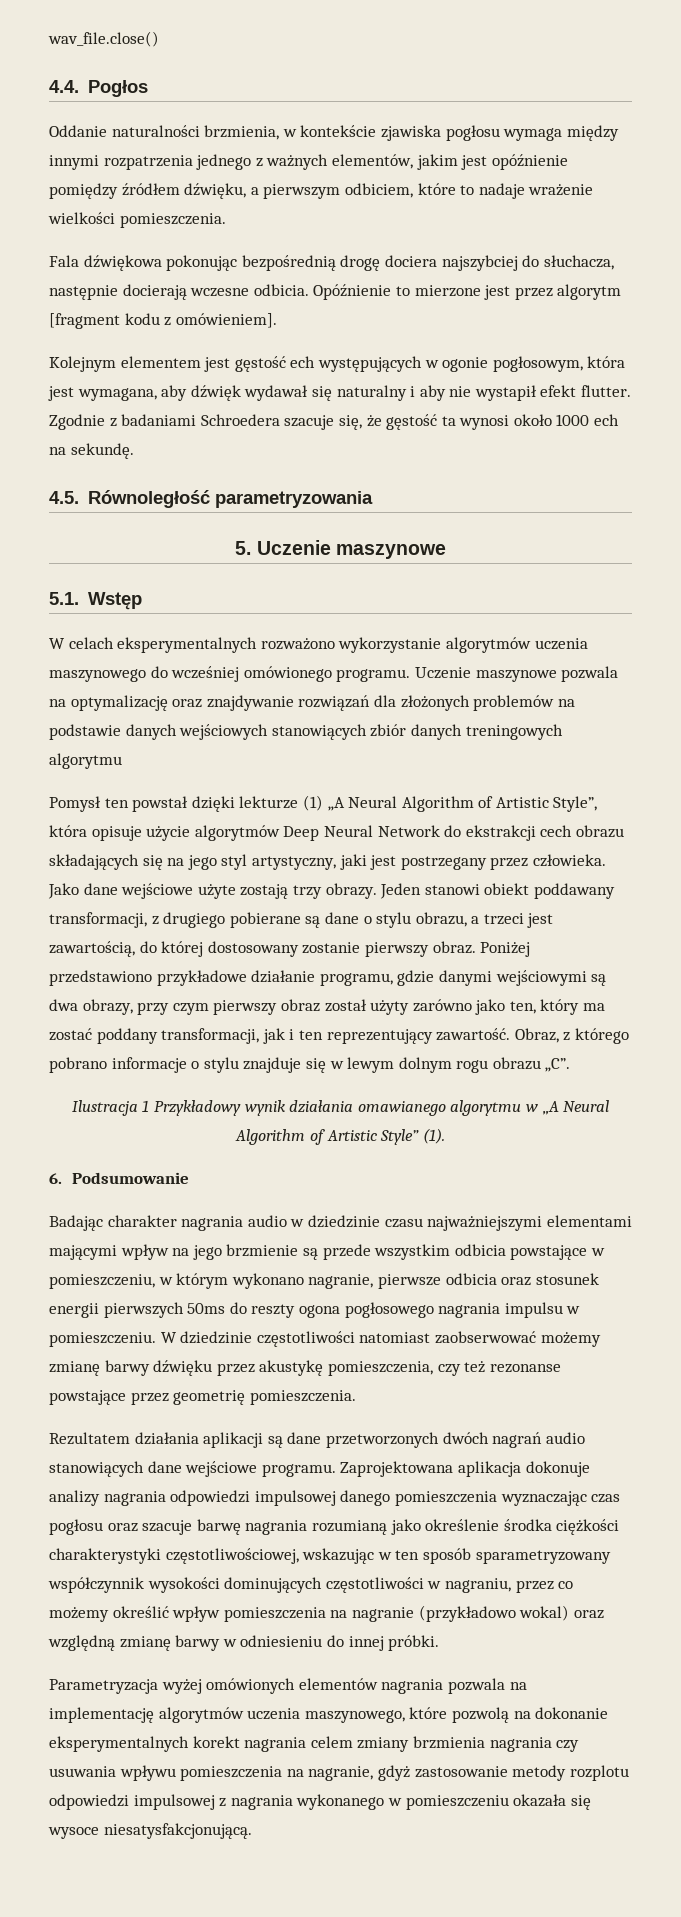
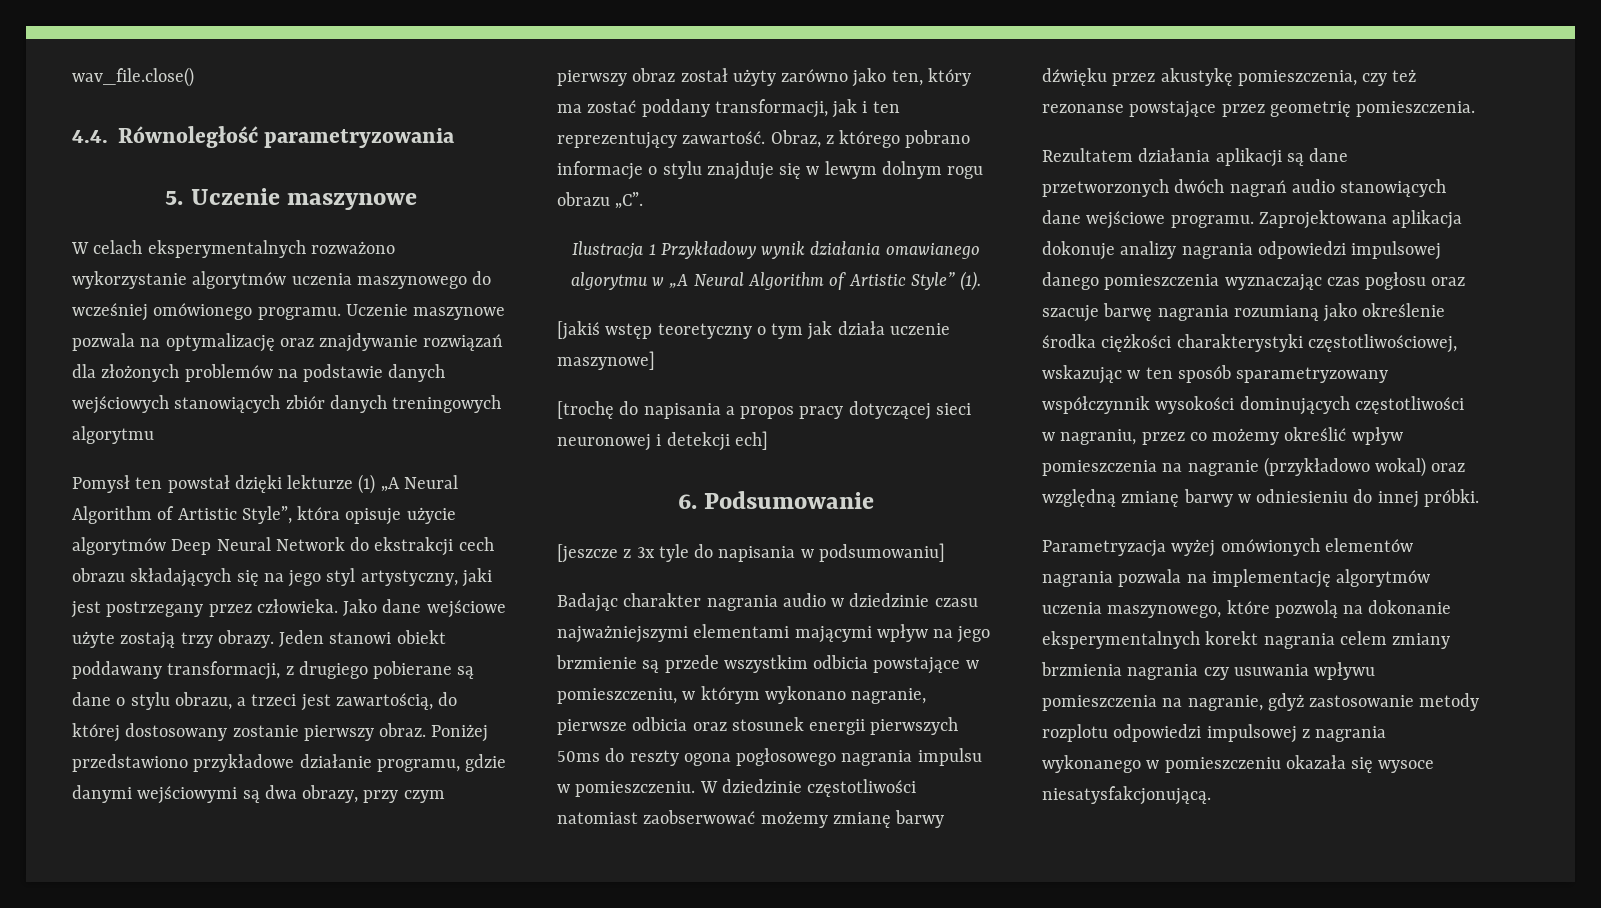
- 4.4. Pogłos
- Oddanie naturalności brzmienia, w kontekście zjawiska pogłosu wymaga między innymi rozpatrzenia jednego z ważnych elementów, jakim jest opóźnienie pomiędzy źródłem dźwięku, a pierwszym odbiciem, które to nadaje wrażenie wielkości pomieszczenia.
- Fala dźwiękowa pokonując bezpośrednią drogę dociera najszybciej do słuchacza, następnie docierają wczesne odbicia. Opóźnienie to mierzone jest przez algorytm [fragment kodu z omówieniem].
- Kolejnym elementem jest gęstość ech występujących w ogonie pogłosowym, która jest wymagana, aby dźwięk wydawał się naturalny i aby nie wystapił efekt flutter. Zgodnie z badaniami Schroedera szacuje się, że gęstość ta wynosi około 1000 ech na sekundę.
- 4.5. Równoległość parametryzowania
+ 4.4. Równoległość parametryzowania
- 5.1. Wstęp
+ [jakiś wstęp teoretyczny o tym jak działa uczenie maszynowe]
+ [trochę do napisania a propos pracy dotyczącej sieci neuronowej i detekcji ech]
  6. Podsumowanie
+ [jeszcze z 3x tyle do napisania w podsumowaniu]

